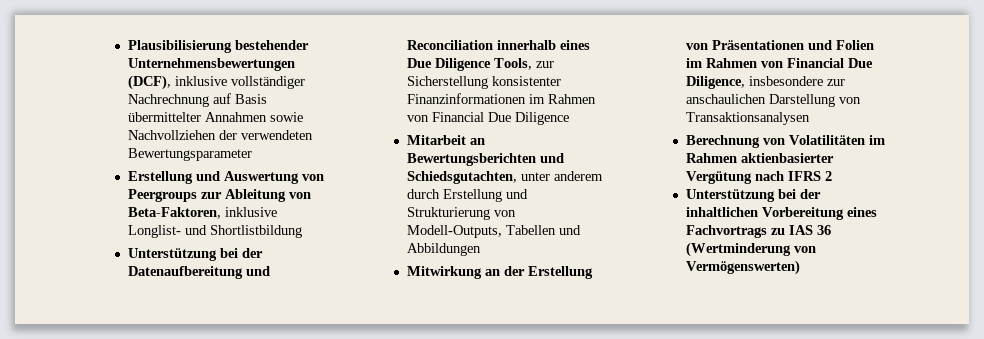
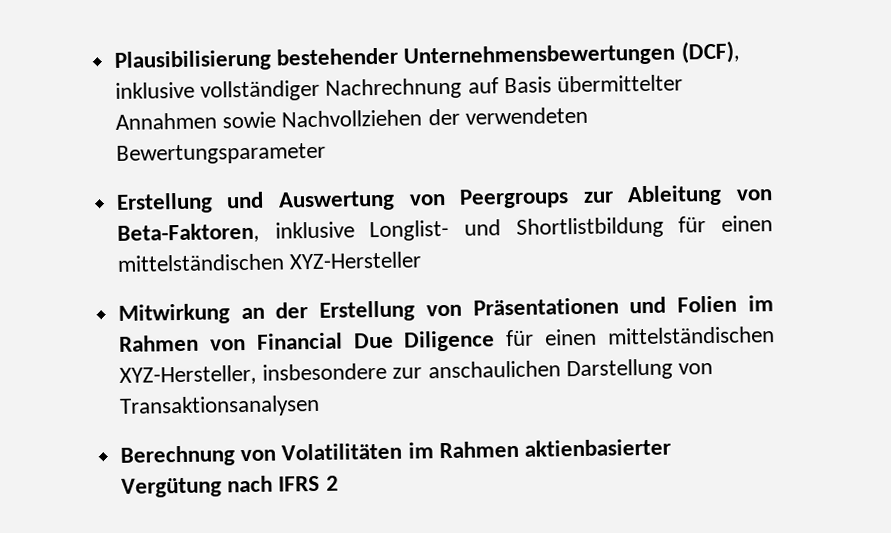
- Erstellung und Auswertung von Peergroups zur Ableitung von Beta-Faktoren, inklusive Longlist- und Shortlistbildung
- Unterstützung bei der Datenaufbereitung und Reconciliation innerhalb eines Due Diligence Tools, zur Sicherstellung konsistenter Finanzinformationen im Rahmen von Financial Due Diligence
- Mitarbeit an Bewertungsberichten und Schiedsgutachten, unter anderem durch Erstellung und Strukturierung von Modell-Outputs, Tabellen und Abbildungen
+ Erstellung und Auswertung von Peergroups zur Ableitung von Beta-Faktoren, inklusive Longlist- und Shortlistbildung für einen mittelständischen XYZ-Hersteller
- Mitwirkung an der Erstellung von Präsentationen und Folien im Rahmen von Financial Due Diligence, insbesondere zur anschaulichen Darstellung von Transaktionsanalysen
+ Mitwirkung an der Erstellung von Präsentationen und Folien im Rahmen von Financial Due Diligence für einen mittelständischen XYZ-Hersteller, insbesondere zur anschaulichen Darstellung von Transaktionsanalysen
- Unterstützung bei der inhaltlichen Vorbereitung eines Fachvortrags zu IAS 36 (Wertminderung von Vermögenswerten)

